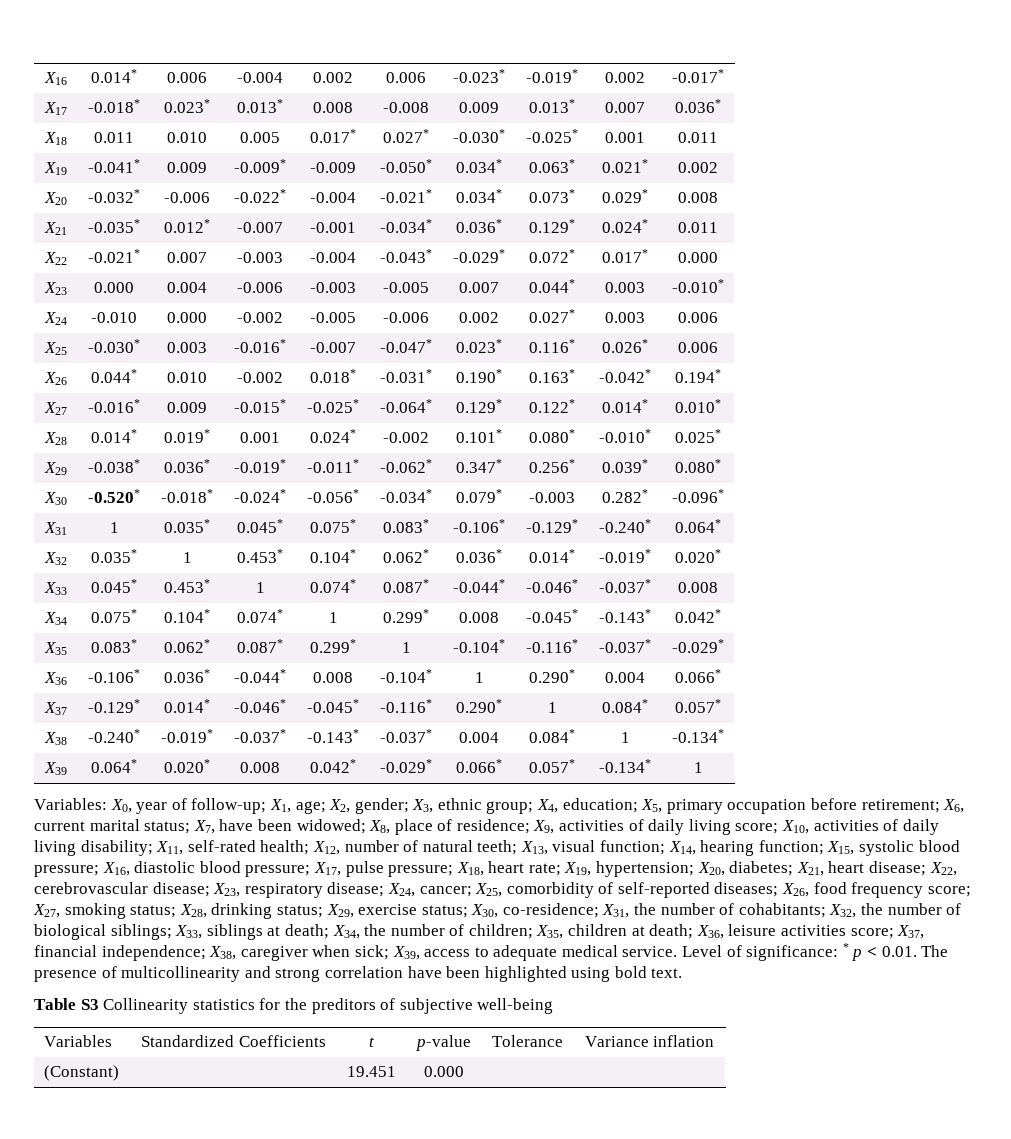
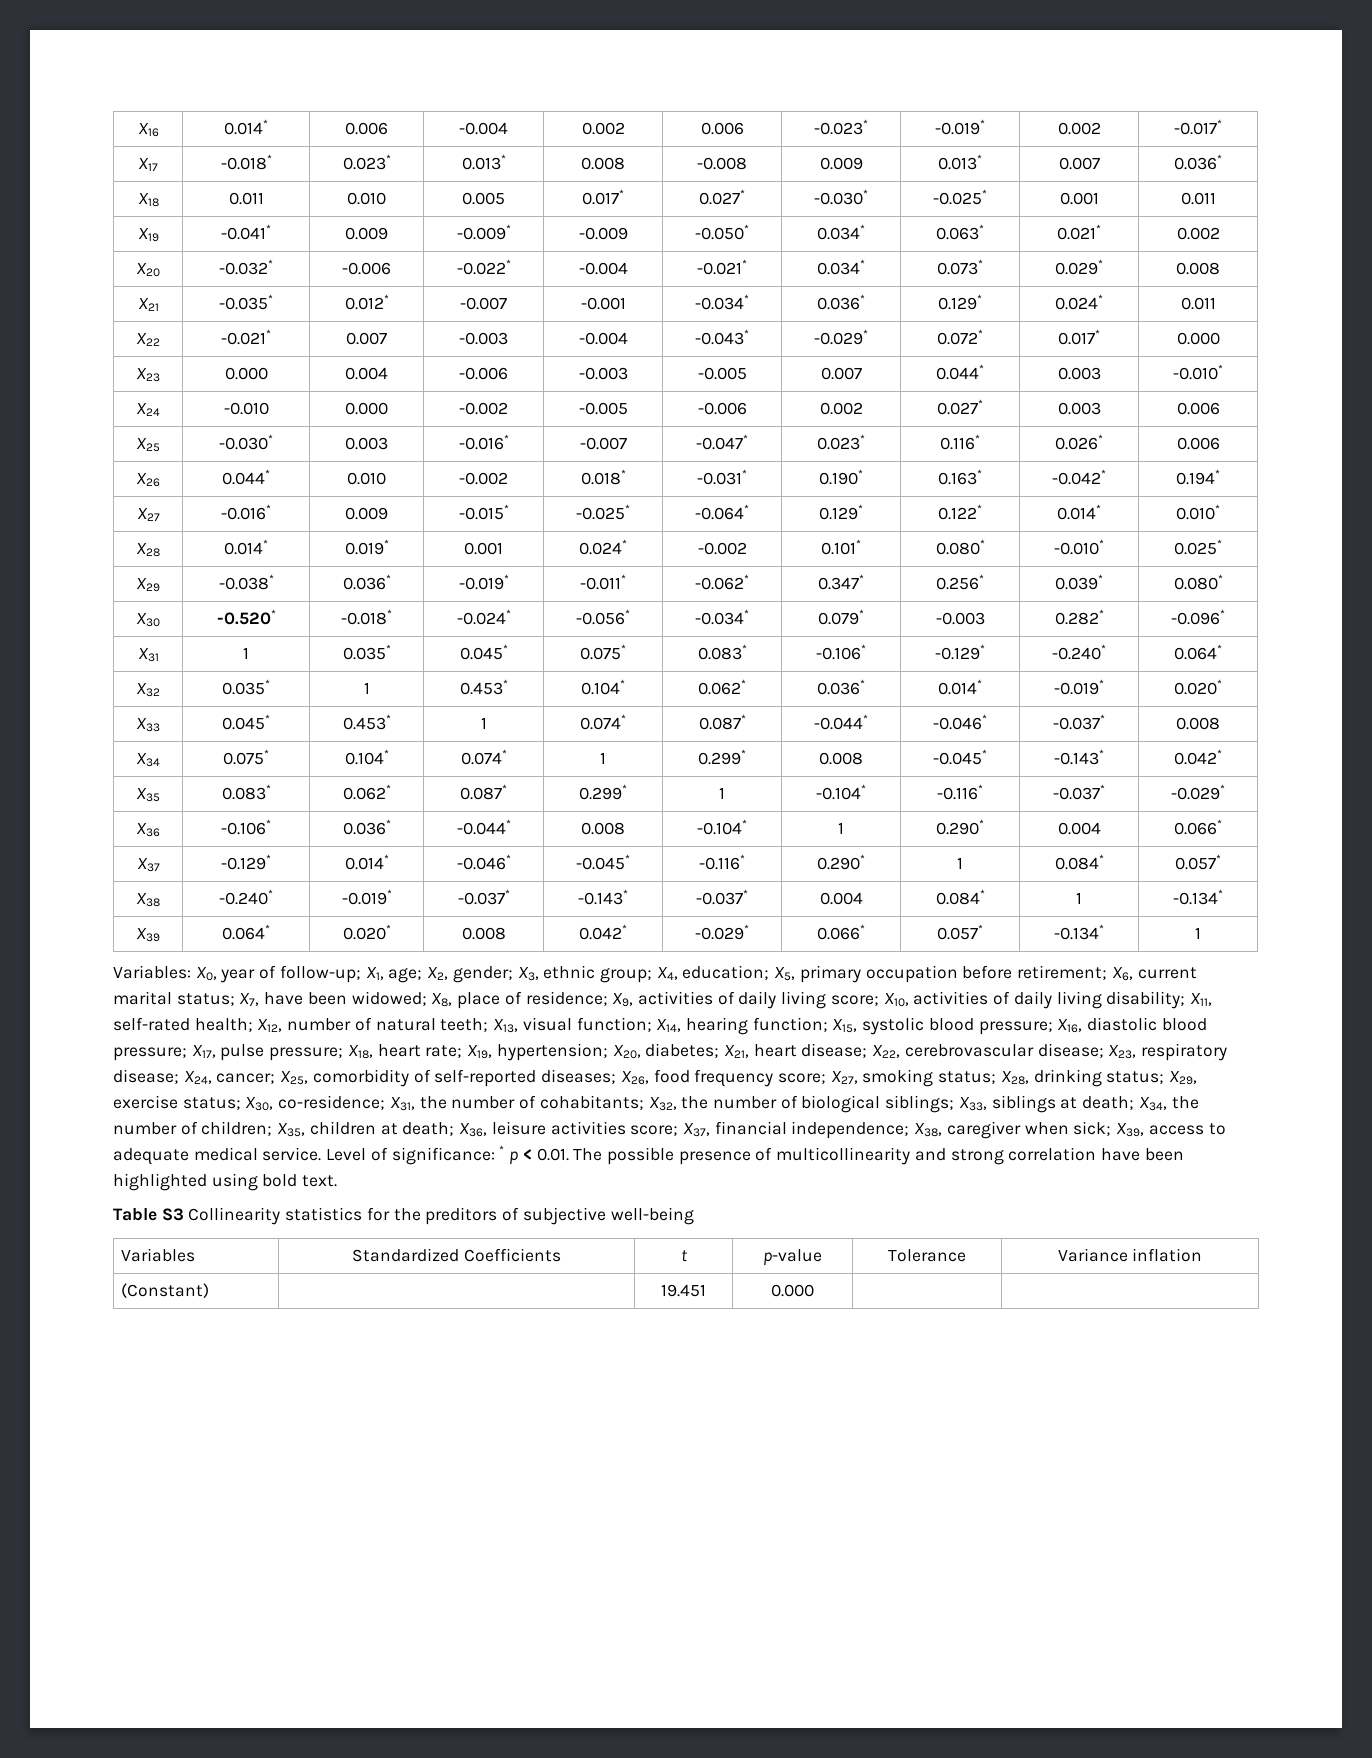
- Level of significance: * p < 0.01. The presence of multicollinearity and strong correlation have been highlighted using bold text.
+ Level of significance: * p < 0.01. The possible presence of multicollinearity and strong correlation have been highlighted using bold text.

